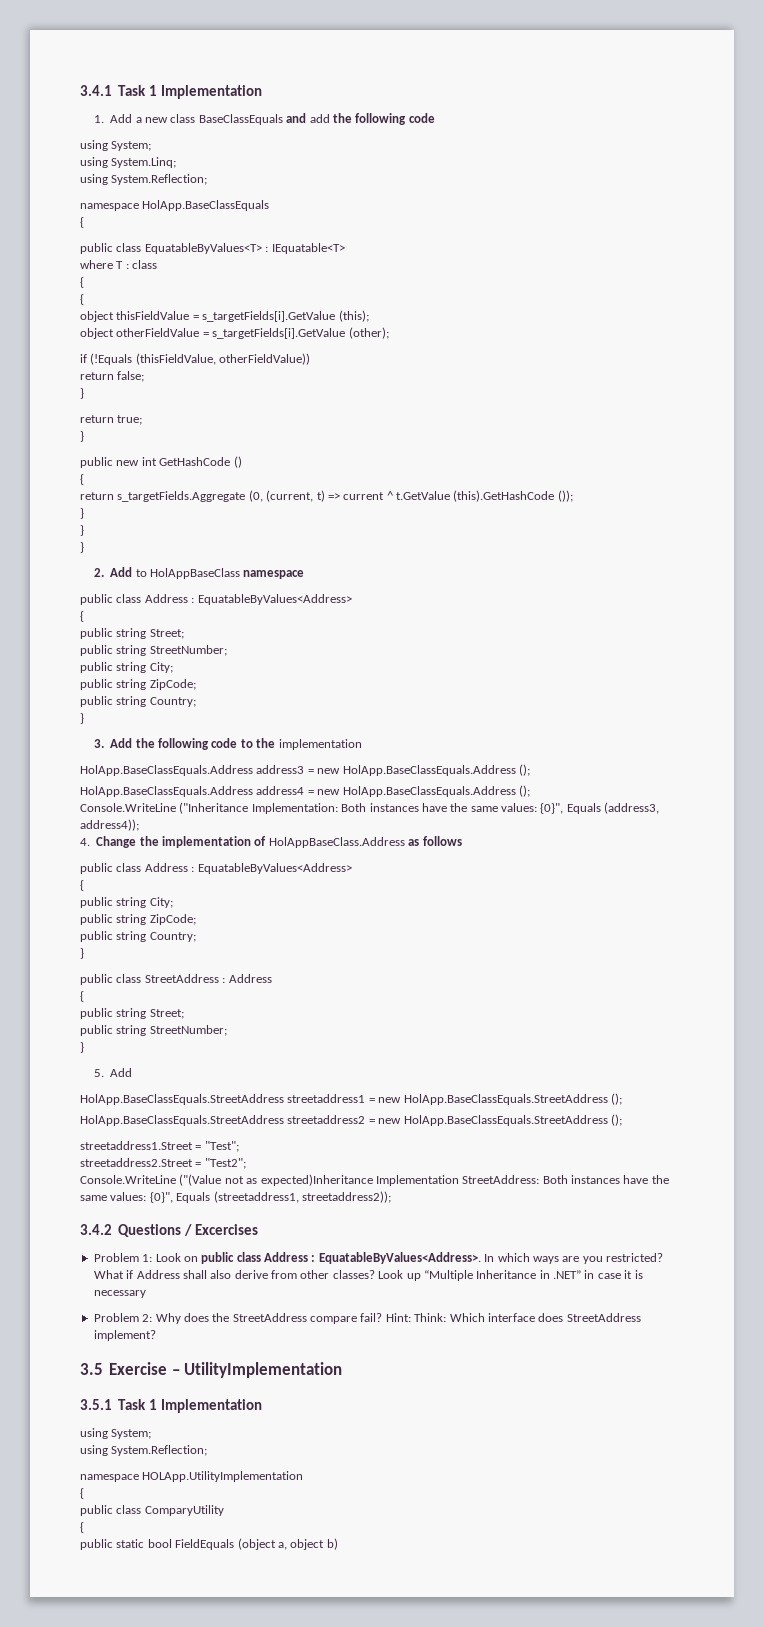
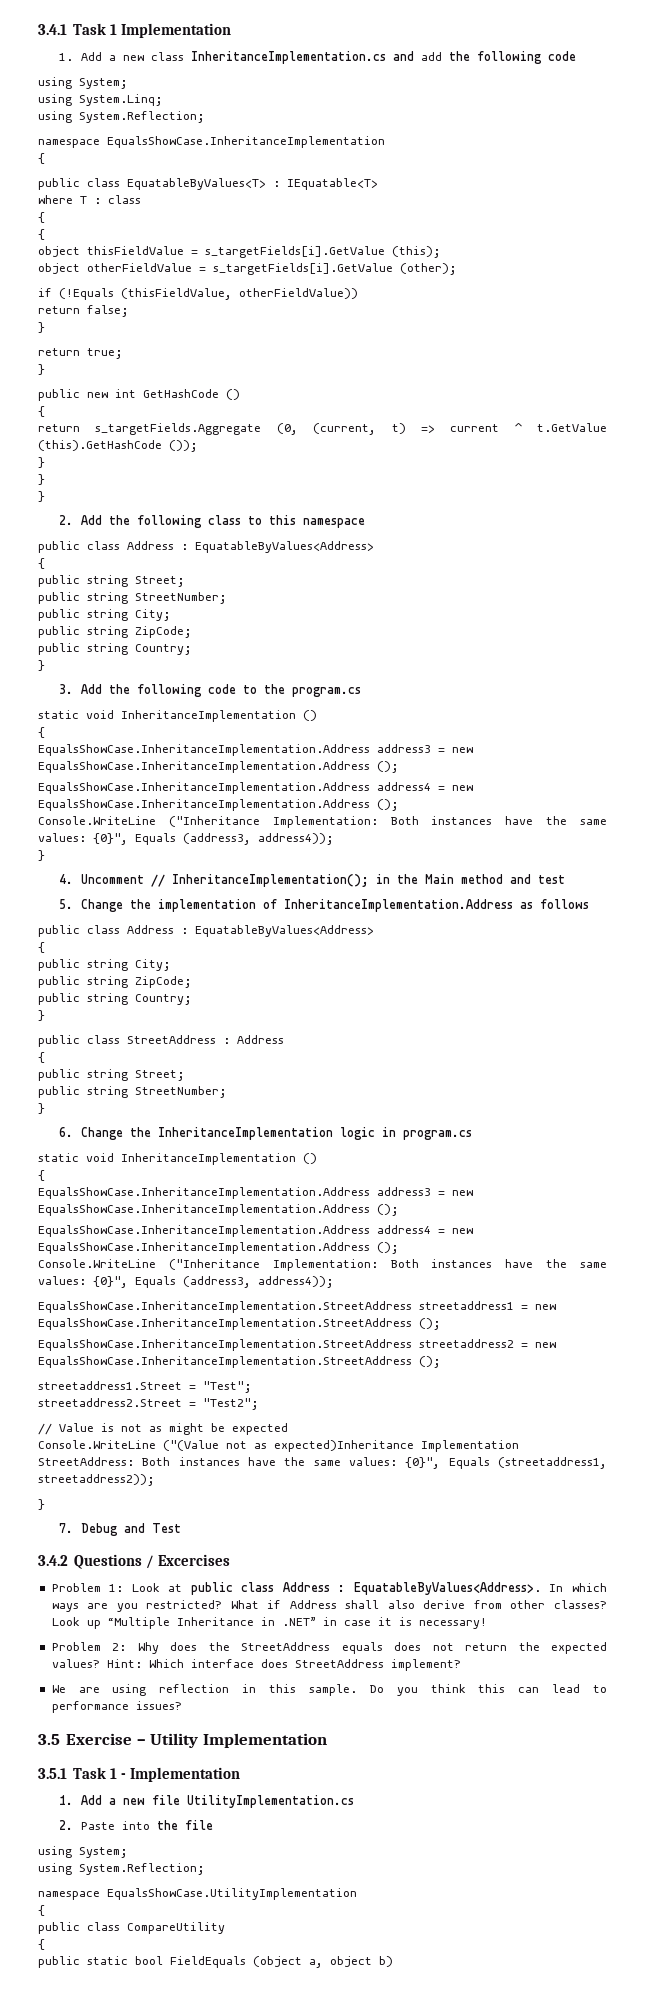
- 1. Add a new class BaseClassEquals and add the following code
+ 1. Add a new class InheritanceImplementation.cs and add the following code
- namespace HolApp.BaseClassEquals
+ namespace EqualsShowCase.InheritanceImplementation
- 2. Add to HolAppBaseClass namespace
+ 2. Add the following class to this namespace
- 3. Add the following code to the implementation
- HolApp.BaseClassEquals.Address address3 = new HolApp.BaseClassEquals.Address ();
- HolApp.BaseClassEquals.Address address4 = new HolApp.BaseClassEquals.Address ();
+ 3. Add the following code to the program.cs
+ static void InheritanceImplementation ()
+ {
+ EqualsShowCase.InheritanceImplementation.Address address3 = new EqualsShowCase.InheritanceImplementation.Address ();
+ EqualsShowCase.InheritanceImplementation.Address address4 = new EqualsShowCase.InheritanceImplementation.Address ();
  Console.WriteLine ("Inheritance Implementation: Both instances have the same values: {0}", Equals (address3, address4));
- 4. Change the implementation of HolAppBaseClass.Address as follows
+ }
+ 4. Uncomment // InheritanceImplementation(); in the Main method and test
+ 5. Change the implementation of InheritanceImplementation.Address as follows
- 5. Add
- HolApp.BaseClassEquals.StreetAddress streetaddress1 = new HolApp.BaseClassEquals.StreetAddress ();
- HolApp.BaseClassEquals.StreetAddress streetaddress2 = new HolApp.BaseClassEquals.StreetAddress ();
+ 6. Change the InheritanceImplementation logic in program.cs
+ static void InheritanceImplementation ()
+ {
+ EqualsShowCase.InheritanceImplementation.Address address3 = new EqualsShowCase.InheritanceImplementation.Address ();
+ EqualsShowCase.InheritanceImplementation.Address address4 = new EqualsShowCase.InheritanceImplementation.Address ();
+ Console.WriteLine ("Inheritance Implementation: Both instances have the same values: {0}", Equals (address3, address4));
+ EqualsShowCase.InheritanceImplementation.StreetAddress streetaddress1 = new EqualsShowCase.InheritanceImplementation.StreetAddress ();
+ EqualsShowCase.InheritanceImplementation.StreetAddress streetaddress2 = new EqualsShowCase.InheritanceImplementation.StreetAddress ();
+ // Value is not as might be expected
  Console.WriteLine ("(Value not as expected)Inheritance Implementation StreetAddress: Both instances have the same values: {0}", Equals (streetaddress1, streetaddress2));
+ }
+ 7. Debug and Test
- Problem 1: Look on public class Address : EquatableByValues<Address>.
+ Problem 1: Look at public class Address : EquatableByValues<Address>.
- Look up “Multiple Inheritance in .NET” in case it is necessary
+ Look up “Multiple Inheritance in .NET” in case it is necessary!
- Problem 2: Why does the StreetAddress compare fail? Hint: Think: Which interface does StreetAddress implement?
+ Problem 2: Why does the StreetAddress equals does not return the expected values? Hint: Which interface does StreetAddress implement?
+ We are using reflection in this sample. Do you think this can lead to performance issues?
- 3.5 Exercise – UtilityImplementation
+ 3.5 Exercise – Utility Implementation
- 3.5.1 Task 1 Implementation
+ 3.5.1 Task 1 - Implementation
+ 1. Add a new file UtilityImplementation.cs
+ 2. Paste into the file
- namespace HOLApp.UtilityImplementation
+ namespace EqualsShowCase.UtilityImplementation
  {
- public class ComparyUtility
+ public class CompareUtility

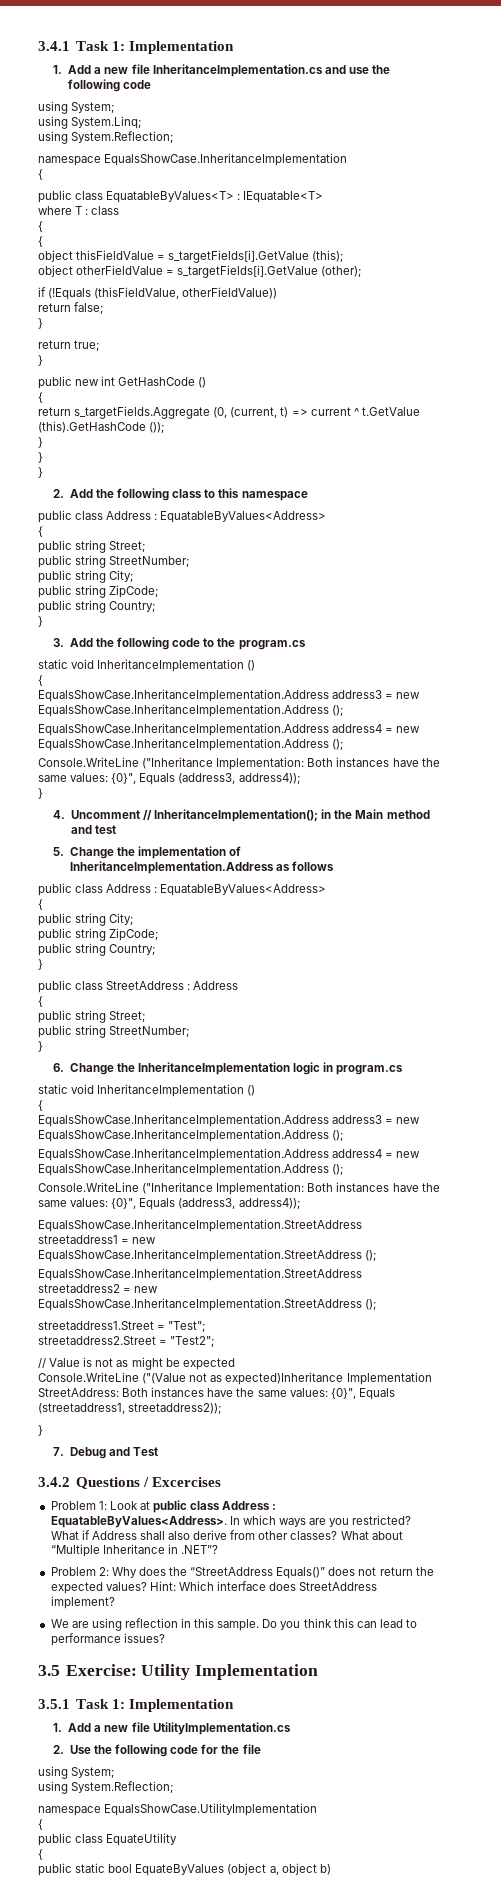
- 3.4.1 Task 1 Implementation
- 1. Add a new class InheritanceImplementation.cs and add the following code
+ 3.4.1 Task 1: Implementation
+ 1. Add a new file InheritanceImplementation.cs and use the following code
- Look up “Multiple Inheritance in .NET” in case it is necessary!
+ What about “Multiple Inheritance in .NET”?
- Problem 2: Why does the StreetAddress equals does not return the expected values?
+ Problem 2: Why does the “StreetAddress Equals()” does not return the expected values?
- 3.5 Exercise – Utility Implementation
+ 3.5 Exercise: Utility Implementation
- 3.5.1 Task 1 - Implementation
+ 3.5.1 Task 1: Implementation
- 2. Paste into the file
+ 2. Use the following code for the file
- public class CompareUtility
+ public class EquateUtility
- public static bool FieldEquals (object a, object b)
+ public static bool EquateByValues (object a, object b)

